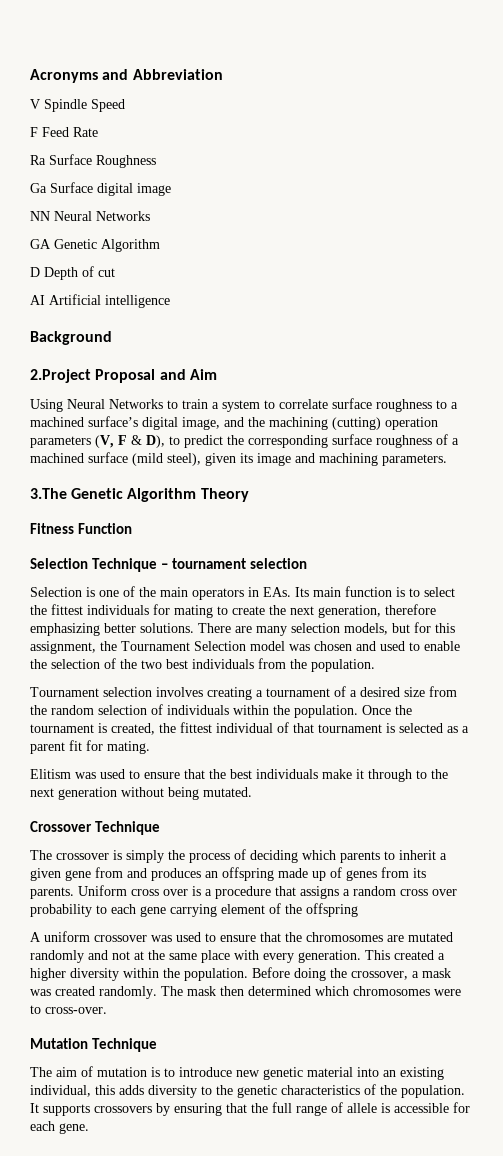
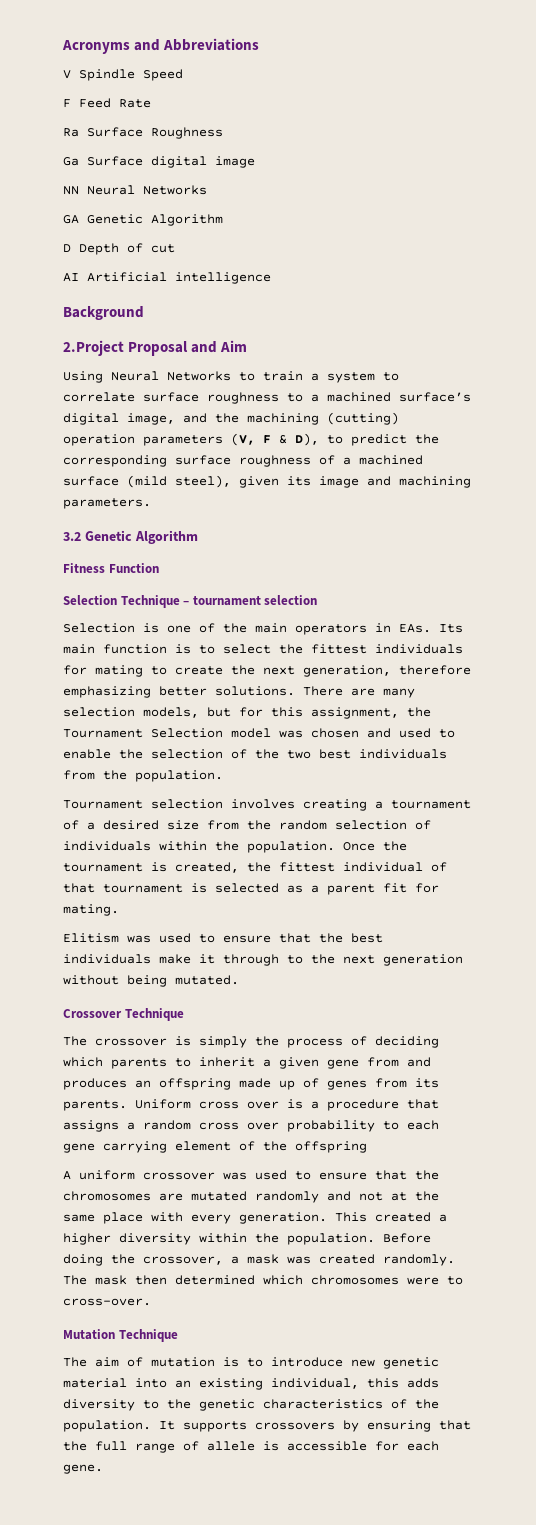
- Acronyms and Abbreviation
+ Acronyms and Abbreviations
- 3.The Genetic Algorithm Theory
+ 3.2 Genetic Algorithm

